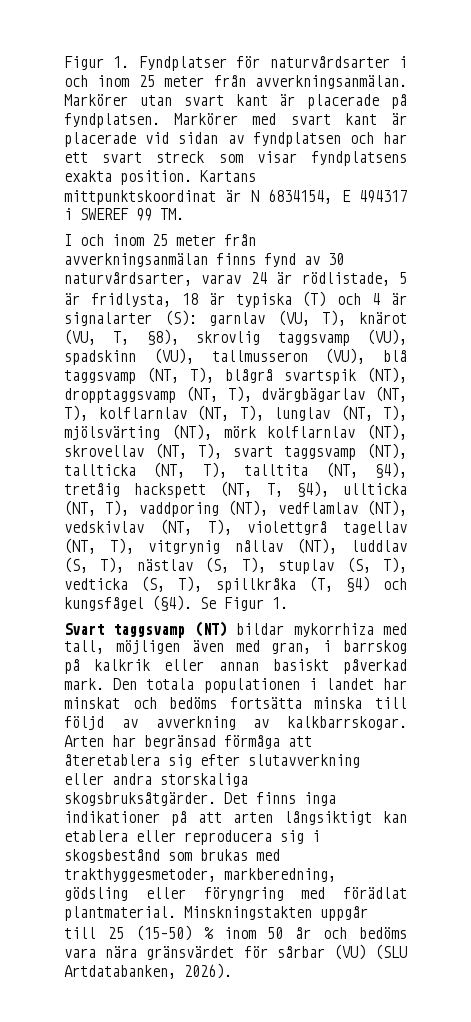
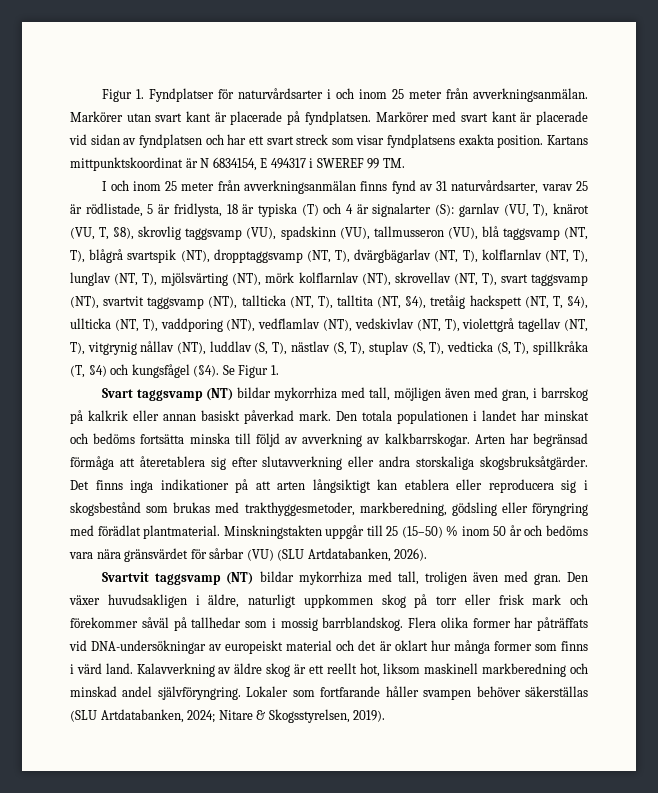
- I och inom 25 meter från avverkningsanmälan finns fynd av 30 naturvårdsarter, varav 24 är rödlistade, 5 är fridlysta, 18 är typiska (T) och 4 är signalarter (S):
+ I och inom 25 meter från avverkningsanmälan finns fynd av 31 naturvårdsarter, varav 25 är rödlistade, 5 är fridlysta, 18 är typiska (T) och 4 är signalarter (S):
- garnlav (VU, T), knärot (VU, T, §8), skrovlig taggsvamp (VU), spadskinn (VU), tallmusseron (VU), blå taggsvamp (NT, T), blågrå svartspik (NT), dropptaggsvamp (NT, T), dvärgbägarlav (NT, T), kolflarnlav (NT, T), lunglav (NT, T), mjölsvärting (NT), mörk kolflarnlav (NT), skrovellav (NT, T), svart taggsvamp (NT), tallticka (NT, T), talltita (NT, §4), tretåig hackspett (NT, T, §4), ullticka (NT, T), vaddporing (NT), vedflamlav (NT), vedskivlav (NT, T), violettgrå tagellav (NT, T), vitgrynig nållav (NT), luddlav (S, T), nästlav (S, T), stuplav (S, T), vedticka (S, T), spillkråka (T, §4) och kungsfågel (§4).
+ garnlav (VU, T), knärot (VU, T, §8), skrovlig taggsvamp (VU), spadskinn (VU), tallmusseron (VU), blå taggsvamp (NT, T), blågrå svartspik (NT), dropptaggsvamp (NT, T), dvärgbägarlav (NT, T), kolflarnlav (NT, T), lunglav (NT, T), mjölsvärting (NT), mörk kolflarnlav (NT), skrovellav (NT, T), svart taggsvamp (NT), svartvit taggsvamp (NT), tallticka (NT, T), talltita (NT, §4), tretåig hackspett (NT, T, §4), ullticka (NT, T), vaddporing (NT), vedflamlav (NT), vedskivlav (NT, T), violettgrå tagellav (NT, T), vitgrynig nållav (NT), luddlav (S, T), nästlav (S, T), stuplav (S, T), vedticka (S, T), spillkråka (T, §4) och kungsfågel (§4).
+ Svartvit taggsvamp (NT) bildar mykorrhiza med tall, troligen även med gran. Den växer huvudsakligen i äldre, naturligt uppkommen skog på torr eller frisk mark och förekommer såväl på tallhedar som i mossig barrblandskog. Flera olika former har påträffats vid DNA-undersökningar av europeiskt material och det är oklart hur många former som finns i värd land. Kalavverkning av äldre skog är ett reellt hot, liksom maskinell markberedning och minskad andel självföryngring. Lokaler som fortfarande håller svampen behöver säkerställas (SLU Artdatabanken, 2024; Nitare & Skogsstyrelsen, 2019).

